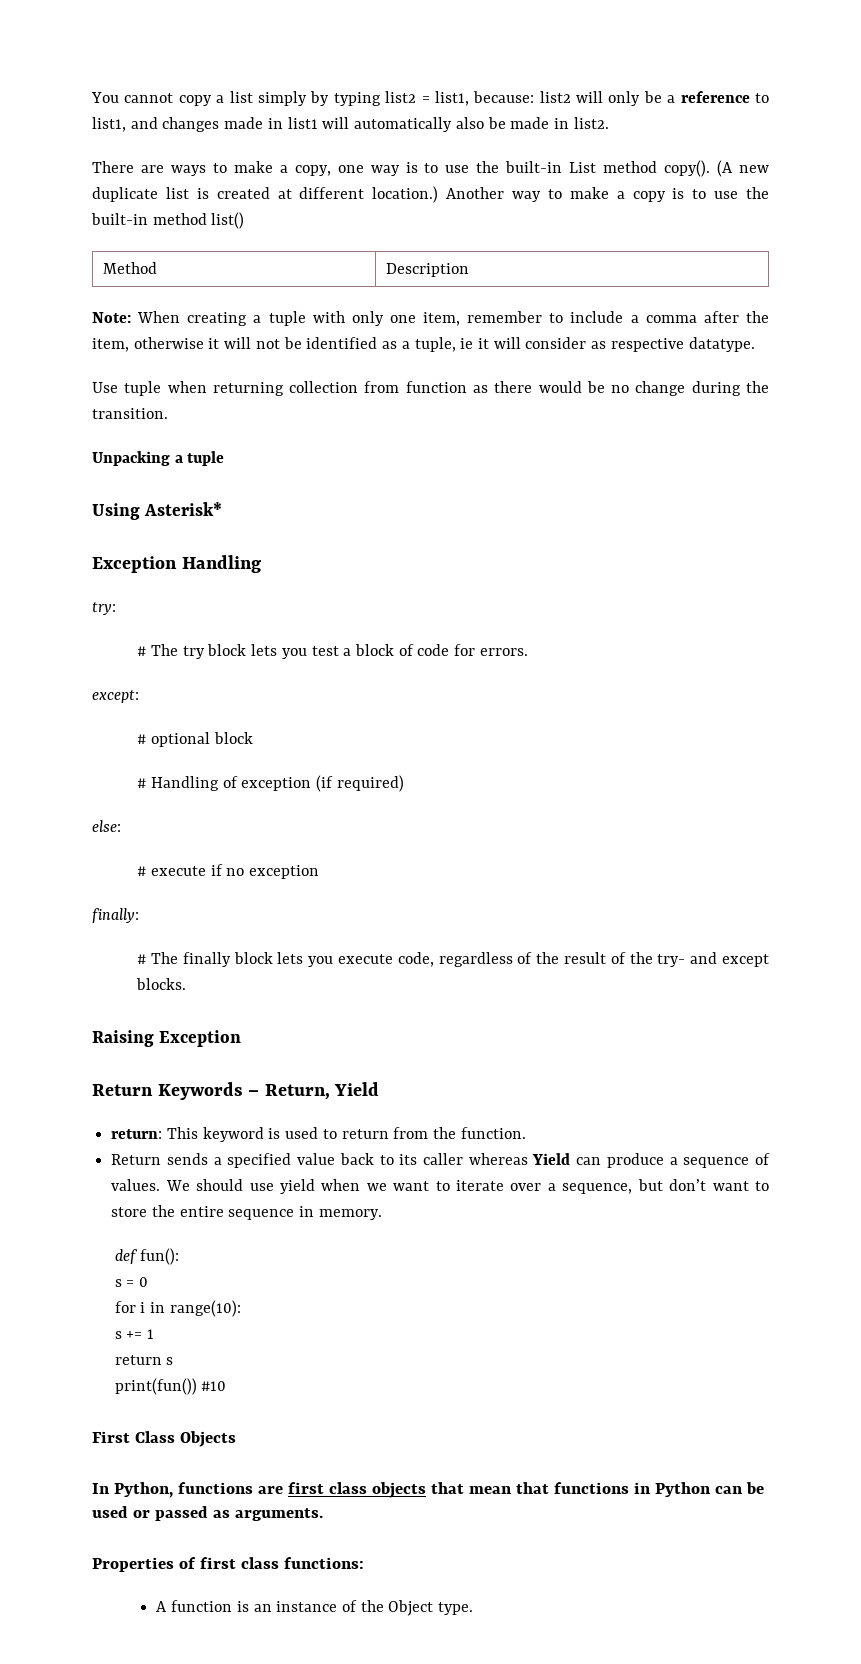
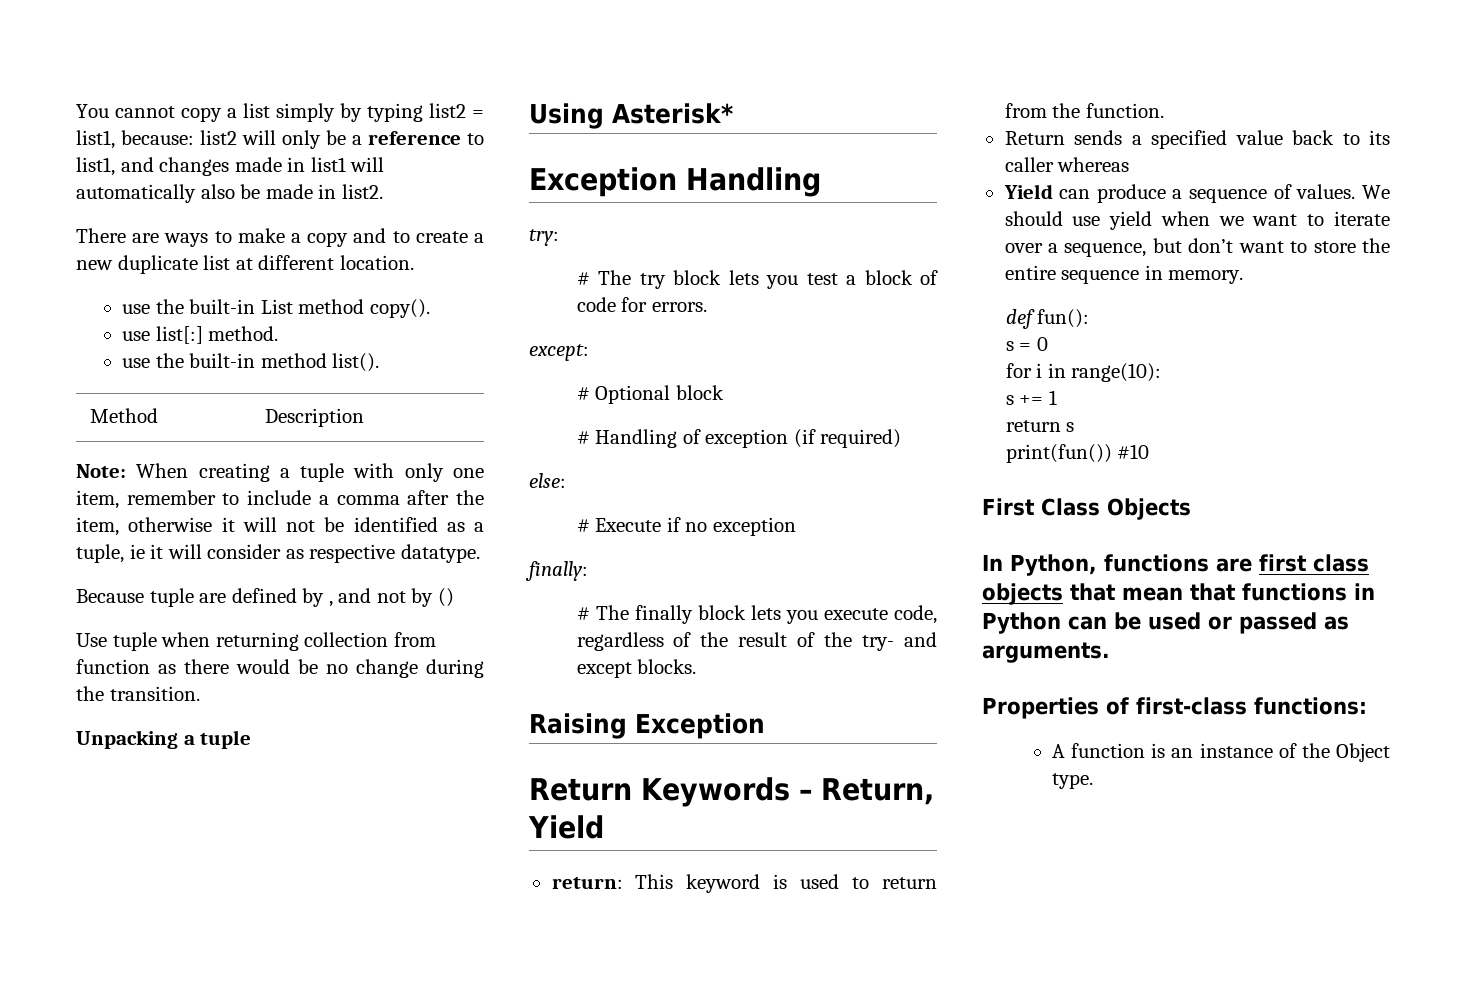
- There are ways to make a copy, one way is to use the built-in List method copy(). (A new duplicate list is created at different location.) Another way to make a copy is to use the built-in method list()
+ There are ways to make a copy and to create a new duplicate list at different location.
+ use the built-in List method copy().
+ use list[:] method.
+ use the built-in method list().
+ Because tuple are defined by , and not by ()
- # optional block
+ # Optional block
- # execute if no exception
+ # Execute if no exception
- Return sends a specified value back to its caller whereas Yield can produce a sequence of values.
+ Return sends a specified value back to its caller whereas
+ Yield can produce a sequence of values.
- Properties of first class functions:
+ Properties of first-class functions:

